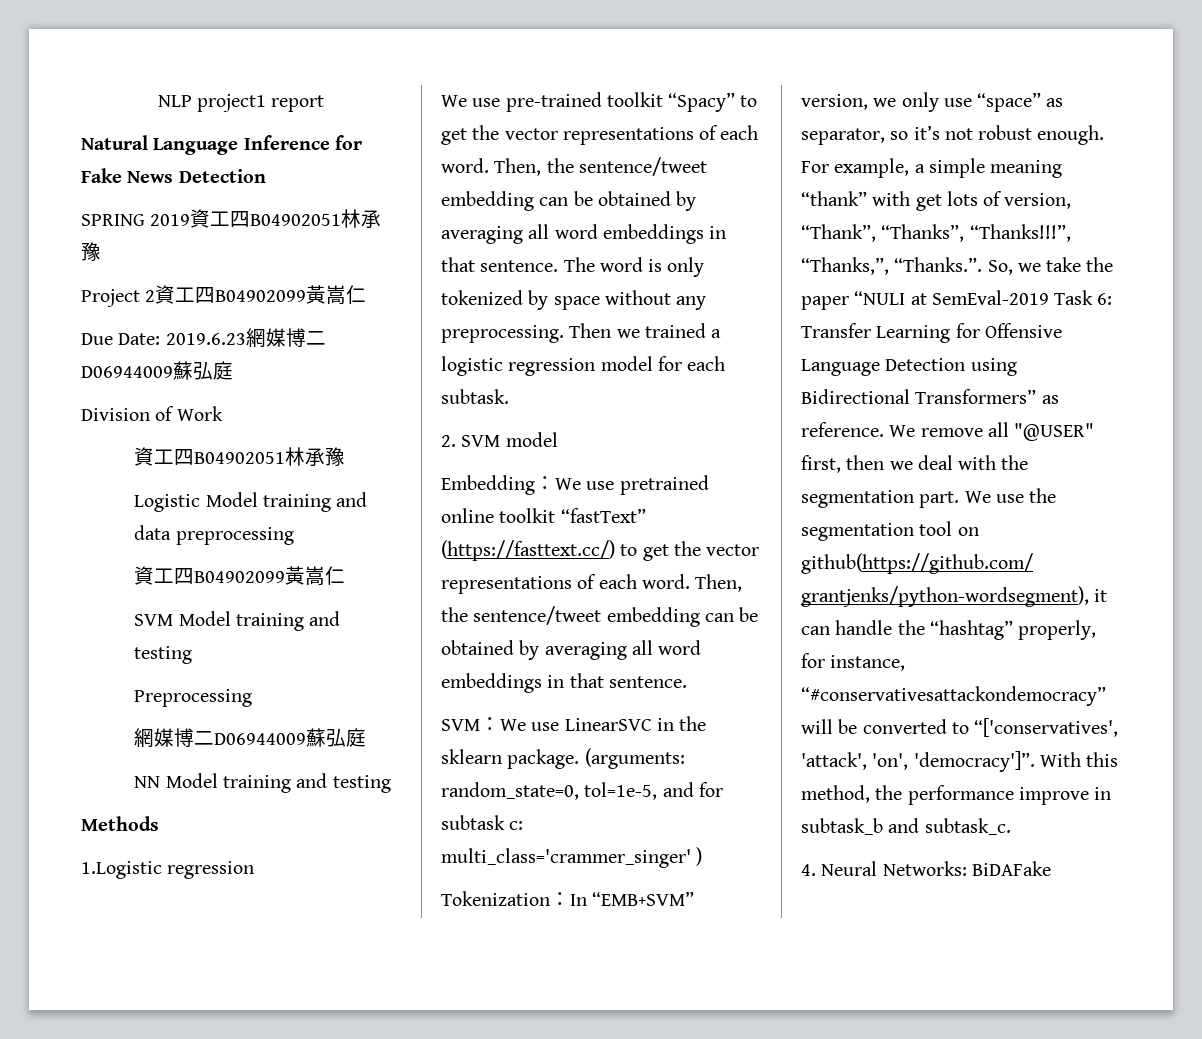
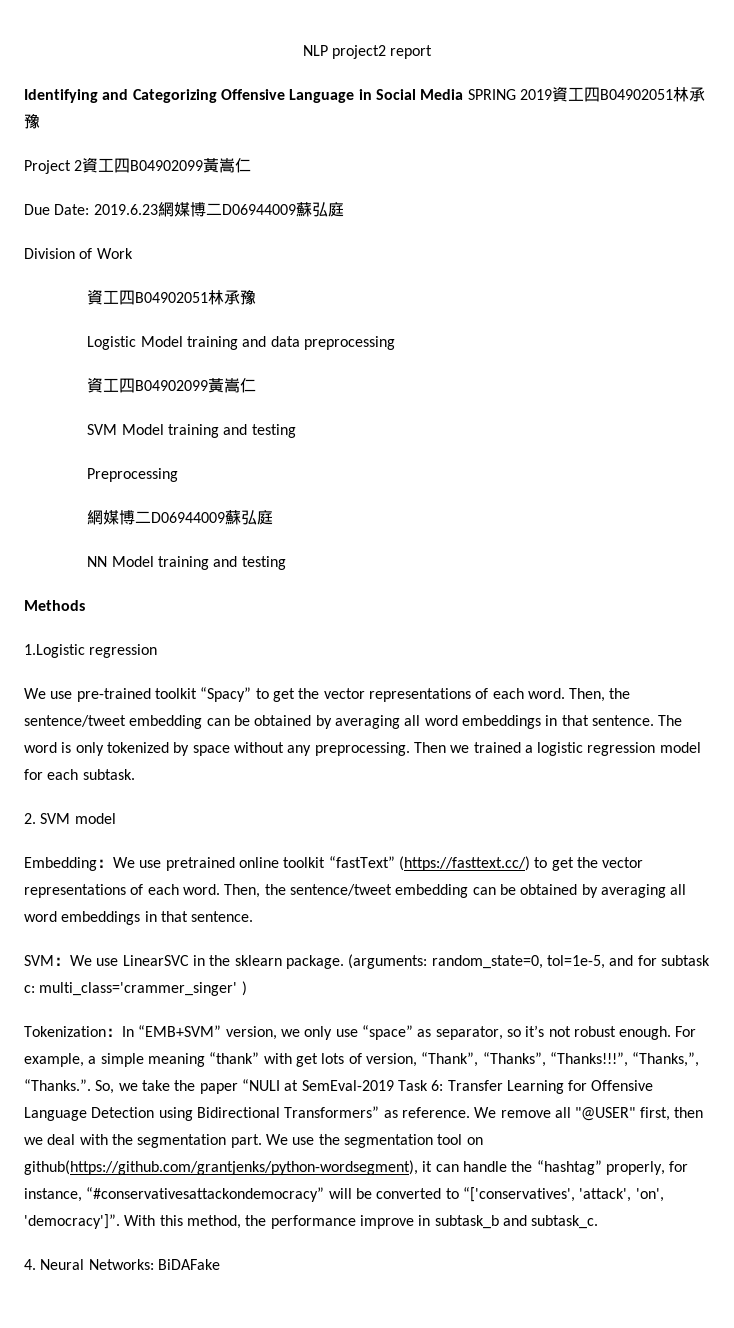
- NLP project1 report
+ NLP project2 report
- Natural Language Inference for Fake News Detection
- SPRING 2019資工四B04902051林承豫
+ Identifying and Categorizing Offensive Language in Social Media SPRING 2019資工四B04902051林承豫

